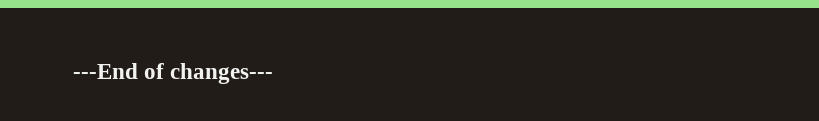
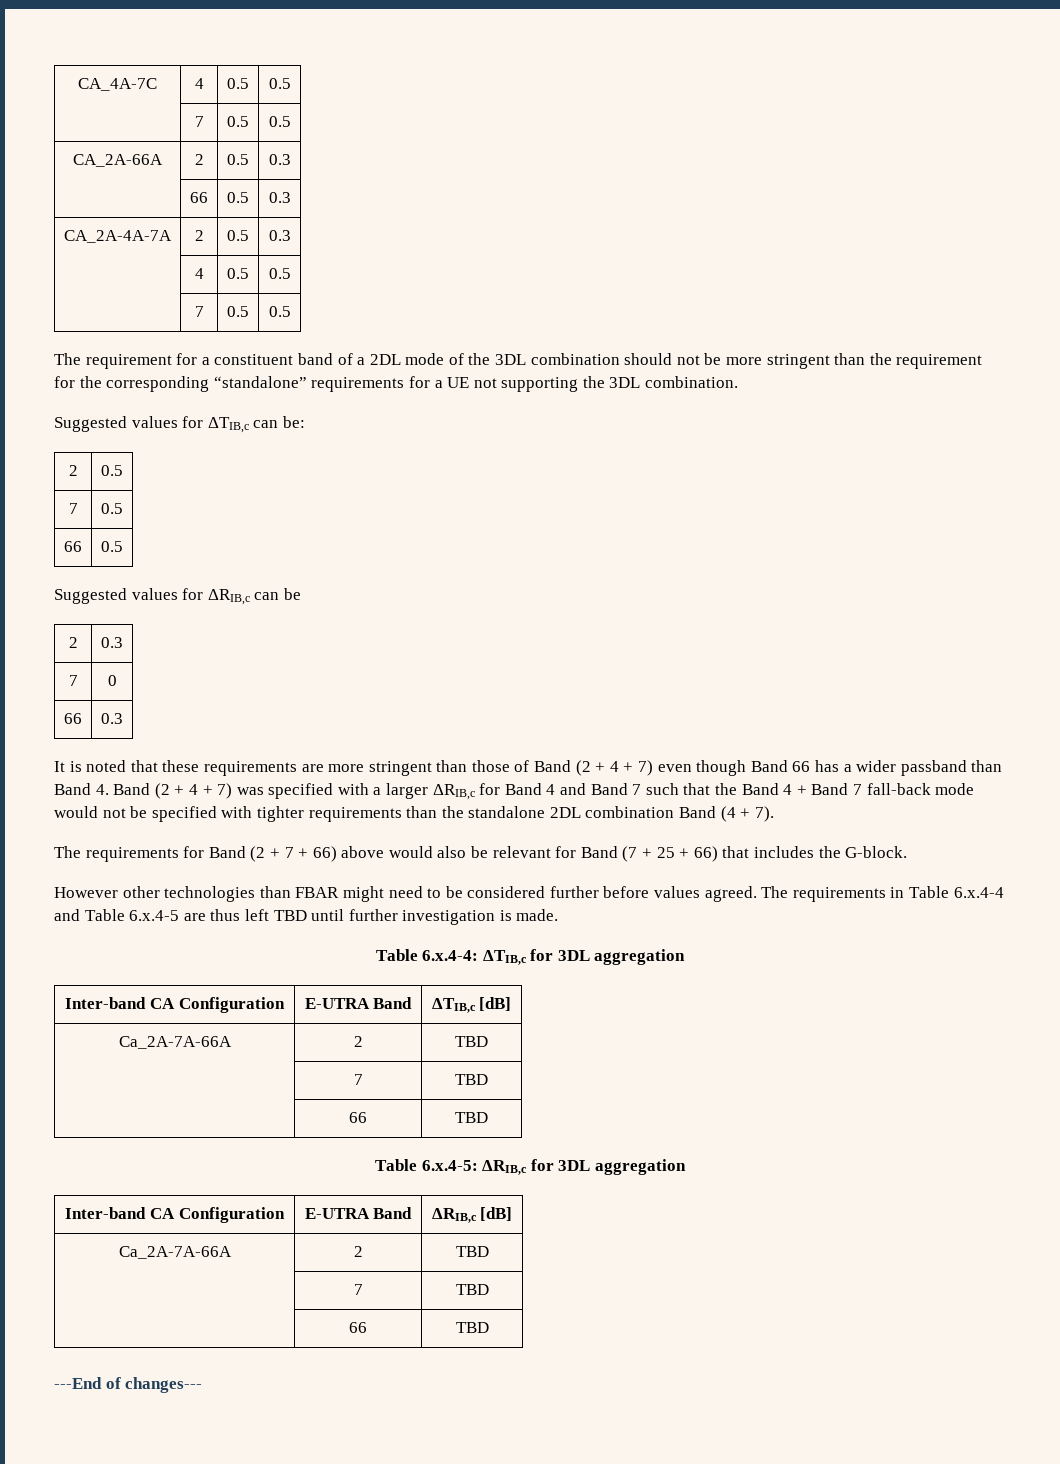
+ CA_4A-7C | 4 | 0.5 | 0.5
+ | 7 | 0.5 | 0.5
+ CA_2A-66A | 2 | 0.5 | 0.3
+ | 66 | 0.5 | 0.3
+ CA_2A-4A-7A | 2 | 0.5 | 0.3
+ | 4 | 0.5 | 0.5
+ | 7 | 0.5 | 0.5
+ The requirement for a constituent band of a 2DL mode of the 3DL combination should not be more stringent than the requirement for the corresponding “standalone” requirements for a UE not supporting the 3DL combination.
+ Suggested values for ΔTIB,c can be:
+ 2 | 0.5
+ 7 | 0.5
+ 66 | 0.5
+ Suggested values for ΔRIB,c can be
+ 2 | 0.3
+ 7 | 0
+ 66 | 0.3
+ It is noted that these requirements are more stringent than those of Band (2 + 4 + 7) even though Band 66 has a wider passband than Band 4. Band (2 + 4 + 7) was specified with a larger ΔRIB,c for Band 4 and Band 7 such that the Band 4 + Band 7 fall-back mode would not be specified with tighter requirements than the standalone 2DL combination Band (4 + 7).
+ The requirements for Band (2 + 7 + 66) above would also be relevant for Band (7 + 25 + 66) that includes the G-block.
+ However other technologies than FBAR might need to be considered further before values agreed. The requirements in Table 6.x.4-4 and Table 6.x.4-5 are thus left TBD until further investigation is made.
+ Table 6.x.4-4: ΔTIB,c for 3DL aggregation
+ Inter-band CA Configuration | E-UTRA Band | ΔTIB,c [dB]
+ Ca_2A-7A-66A | 2 | TBD
+ | 7 | TBD
+ | 66 | TBD
+ Table 6.x.4-5: ΔRIB,c for 3DL aggregation
+ Inter-band CA Configuration | E-UTRA Band | ΔRIB,c [dB]
+ Ca_2A-7A-66A | 2 | TBD
+ | 7 | TBD
+ | 66 | TBD

